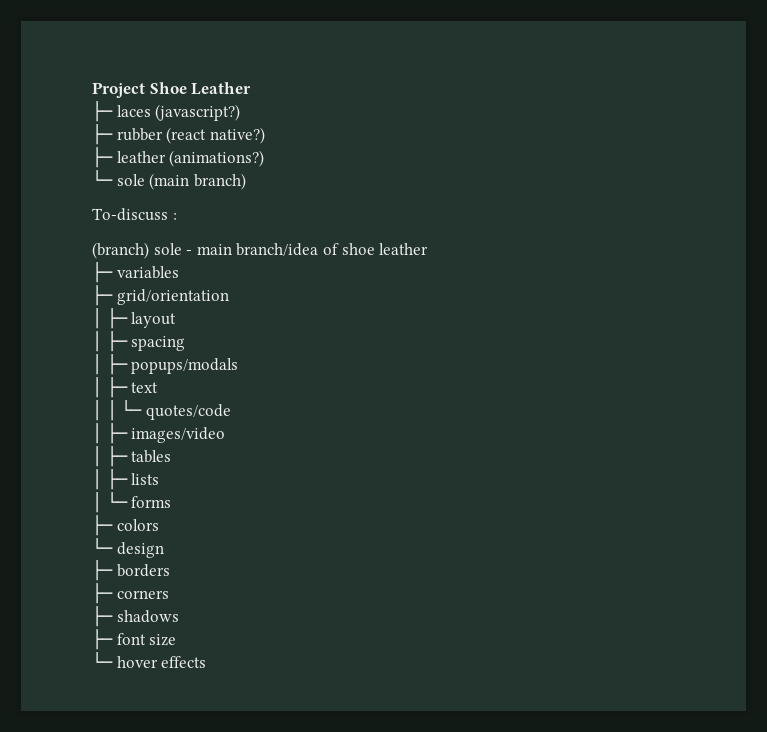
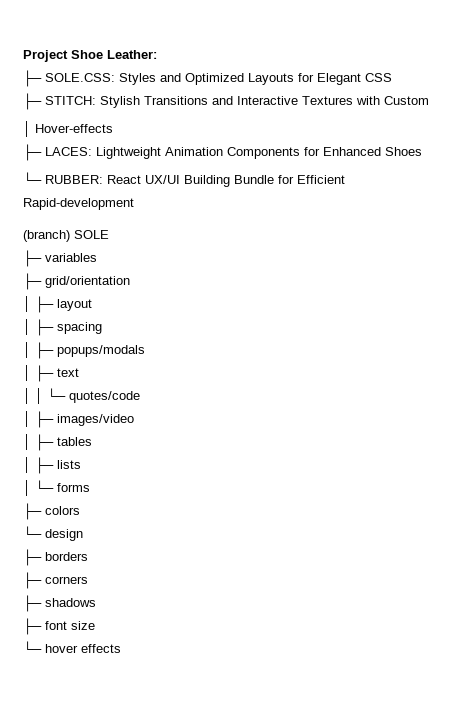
- Project Shoe Leather
- ├─ laces (javascript?)
- ├─ rubber (react native?)
- ├─ leather (animations?)
- └─ sole (main branch)
- To-discuss :
- (branch) sole - main branch/idea of shoe leather
+ Project Shoe Leather:
+ ├─ SOLE.CSS: Styles and Optimized Layouts for Elegant CSS
+ ├─ STITCH: Stylish Transitions and Interactive Textures with Custom
+ │ Hover-effects
+ ├─ LACES: Lightweight Animation Components for Enhanced Shoes
+ └─ RUBBER: React UX/UI Building Bundle for Efficient Rapid-development
+ (branch) SOLE

